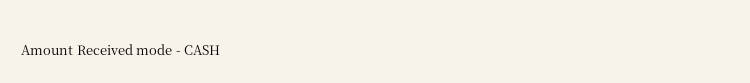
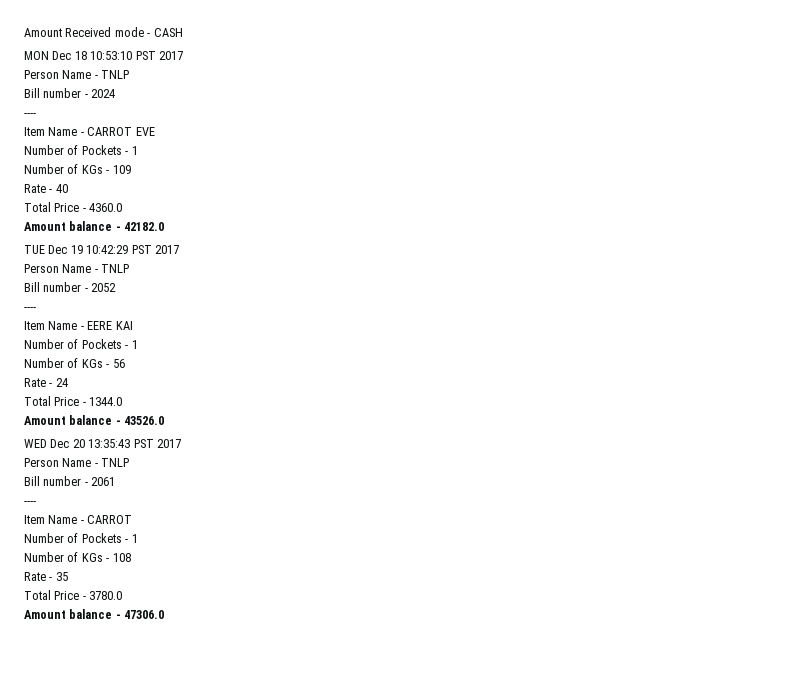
+ MON Dec 18 10:53:10 PST 2017
+ Person Name - TNLP
+ Bill number - 2024
+ ----
+ Item Name - CARROT EVE
+ Number of Pockets - 1
+ Number of KGs - 109
+ Rate - 40
+ Total Price - 4360.0
+ Amount balance - 42182.0
+ TUE Dec 19 10:42:29 PST 2017
+ Person Name - TNLP
+ Bill number - 2052
+ ----
+ Item Name - EERE KAI
+ Number of Pockets - 1
+ Number of KGs - 56
+ Rate - 24
+ Total Price - 1344.0
+ Amount balance - 43526.0
+ WED Dec 20 13:35:43 PST 2017
+ Person Name - TNLP
+ Bill number - 2061
+ ----
+ Item Name - CARROT
+ Number of Pockets - 1
+ Number of KGs - 108
+ Rate - 35
+ Total Price - 3780.0
+ Amount balance - 47306.0

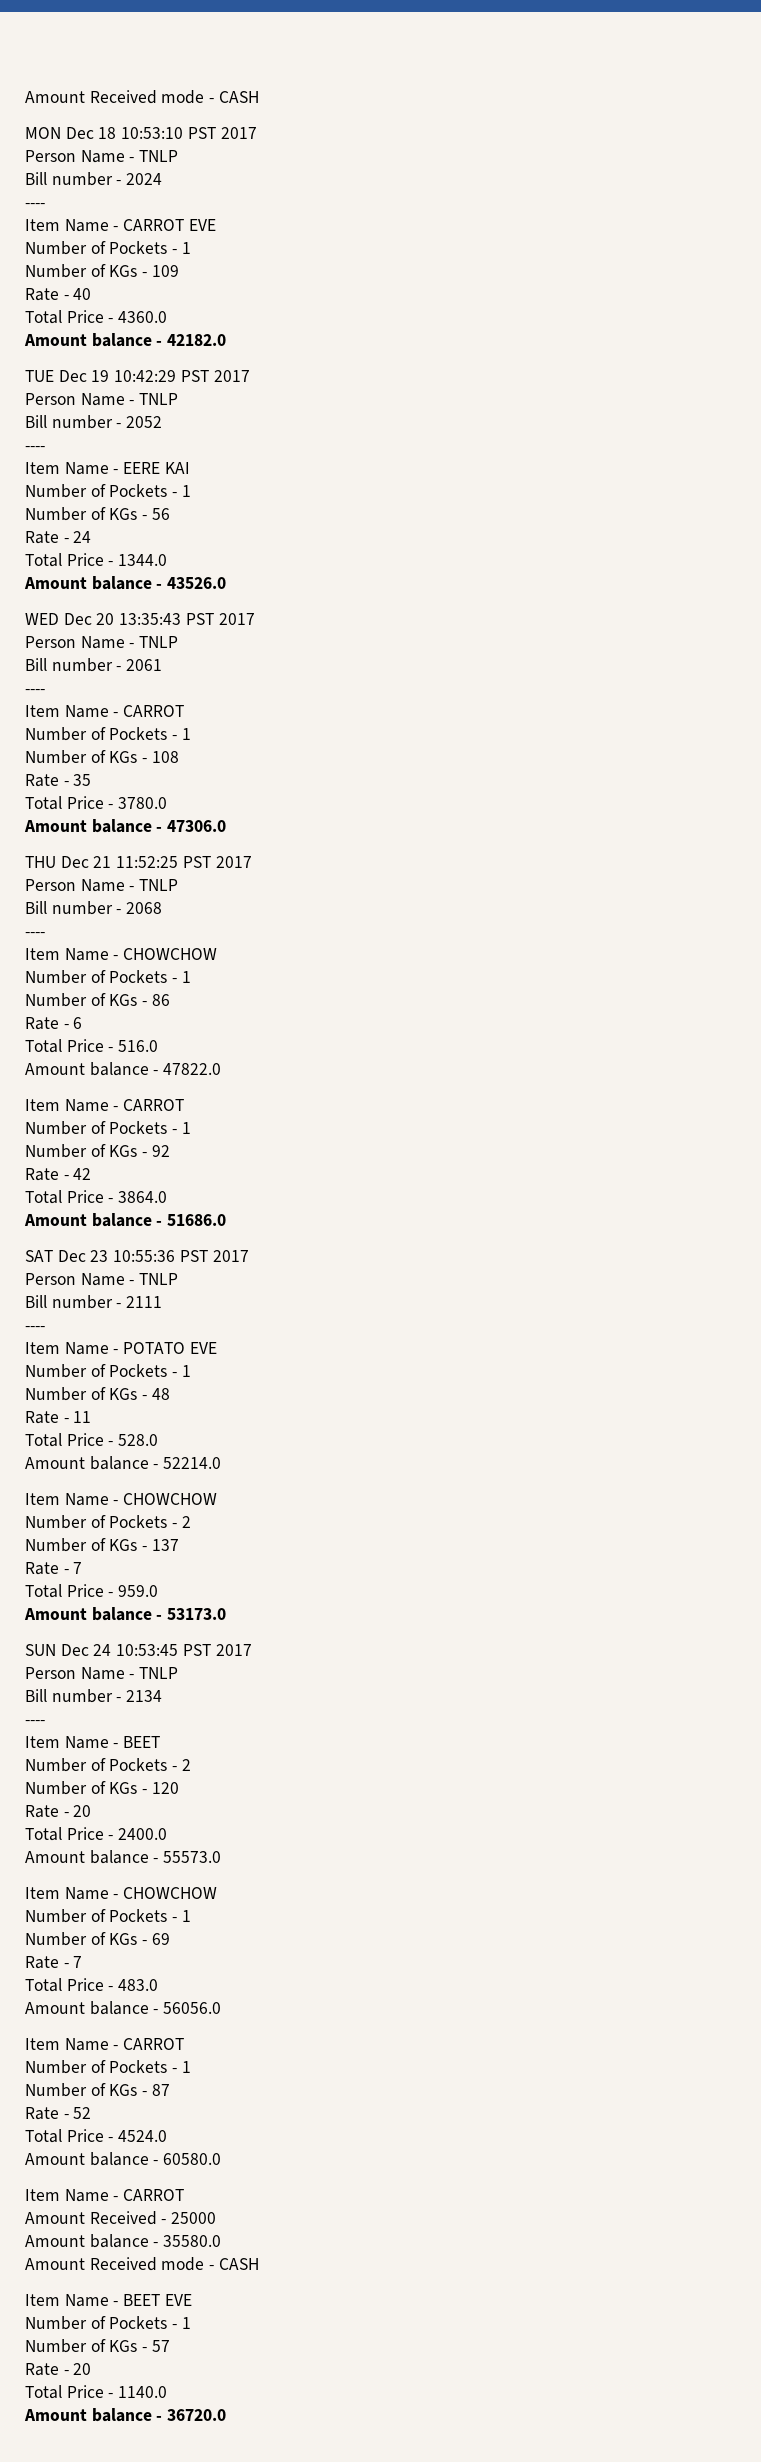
+ THU Dec 21 11:52:25 PST 2017
+ Person Name - TNLP
+ Bill number - 2068
+ ----
+ Item Name - CHOWCHOW
+ Number of Pockets - 1
+ Number of KGs - 86
+ Rate - 6
+ Total Price - 516.0
+ Amount balance - 47822.0
+ Item Name - CARROT
+ Number of Pockets - 1
+ Number of KGs - 92
+ Rate - 42
+ Total Price - 3864.0
+ Amount balance - 51686.0
+ SAT Dec 23 10:55:36 PST 2017
+ Person Name - TNLP
+ Bill number - 2111
+ ----
+ Item Name - POTATO EVE
+ Number of Pockets - 1
+ Number of KGs - 48
+ Rate - 11
+ Total Price - 528.0
+ Amount balance - 52214.0
+ Item Name - CHOWCHOW
+ Number of Pockets - 2
+ Number of KGs - 137
+ Rate - 7
+ Total Price - 959.0
+ Amount balance - 53173.0
+ SUN Dec 24 10:53:45 PST 2017
+ Person Name - TNLP
+ Bill number - 2134
+ ----
+ Item Name - BEET
+ Number of Pockets - 2
+ Number of KGs - 120
+ Rate - 20
+ Total Price - 2400.0
+ Amount balance - 55573.0
+ Item Name - CHOWCHOW
+ Number of Pockets - 1
+ Number of KGs - 69
+ Rate - 7
+ Total Price - 483.0
+ Amount balance - 56056.0
+ Item Name - CARROT
+ Number of Pockets - 1
+ Number of KGs - 87
+ Rate - 52
+ Total Price - 4524.0
+ Amount balance - 60580.0
+ Item Name - CARROT
+ Amount Received - 25000
+ Amount balance - 35580.0
+ Amount Received mode - CASH
+ Item Name - BEET EVE
+ Number of Pockets - 1
+ Number of KGs - 57
+ Rate - 20
+ Total Price - 1140.0
+ Amount balance - 36720.0

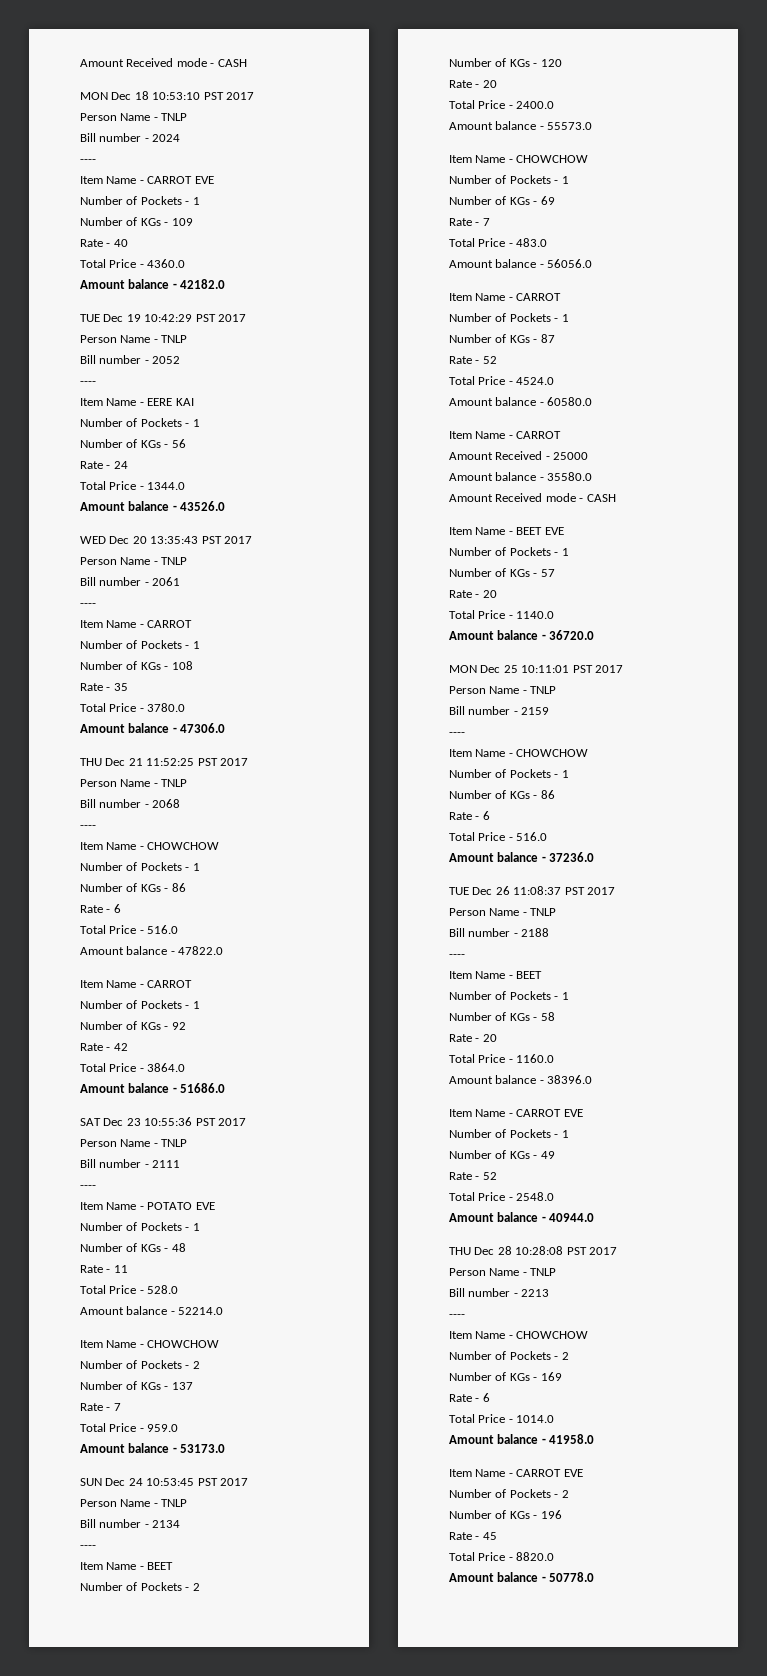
+ MON Dec 25 10:11:01 PST 2017
+ Person Name - TNLP
+ Bill number - 2159
+ ----
+ Item Name - CHOWCHOW
+ Number of Pockets - 1
+ Number of KGs - 86
+ Rate - 6
+ Total Price - 516.0
+ Amount balance - 37236.0
+ TUE Dec 26 11:08:37 PST 2017
+ Person Name - TNLP
+ Bill number - 2188
+ ----
+ Item Name - BEET
+ Number of Pockets - 1
+ Number of KGs - 58
+ Rate - 20
+ Total Price - 1160.0
+ Amount balance - 38396.0
+ Item Name - CARROT EVE
+ Number of Pockets - 1
+ Number of KGs - 49
+ Rate - 52
+ Total Price - 2548.0
+ Amount balance - 40944.0
+ THU Dec 28 10:28:08 PST 2017
+ Person Name - TNLP
+ Bill number - 2213
+ ----
+ Item Name - CHOWCHOW
+ Number of Pockets - 2
+ Number of KGs - 169
+ Rate - 6
+ Total Price - 1014.0
+ Amount balance - 41958.0
+ Item Name - CARROT EVE
+ Number of Pockets - 2
+ Number of KGs - 196
+ Rate - 45
+ Total Price - 8820.0
+ Amount balance - 50778.0

